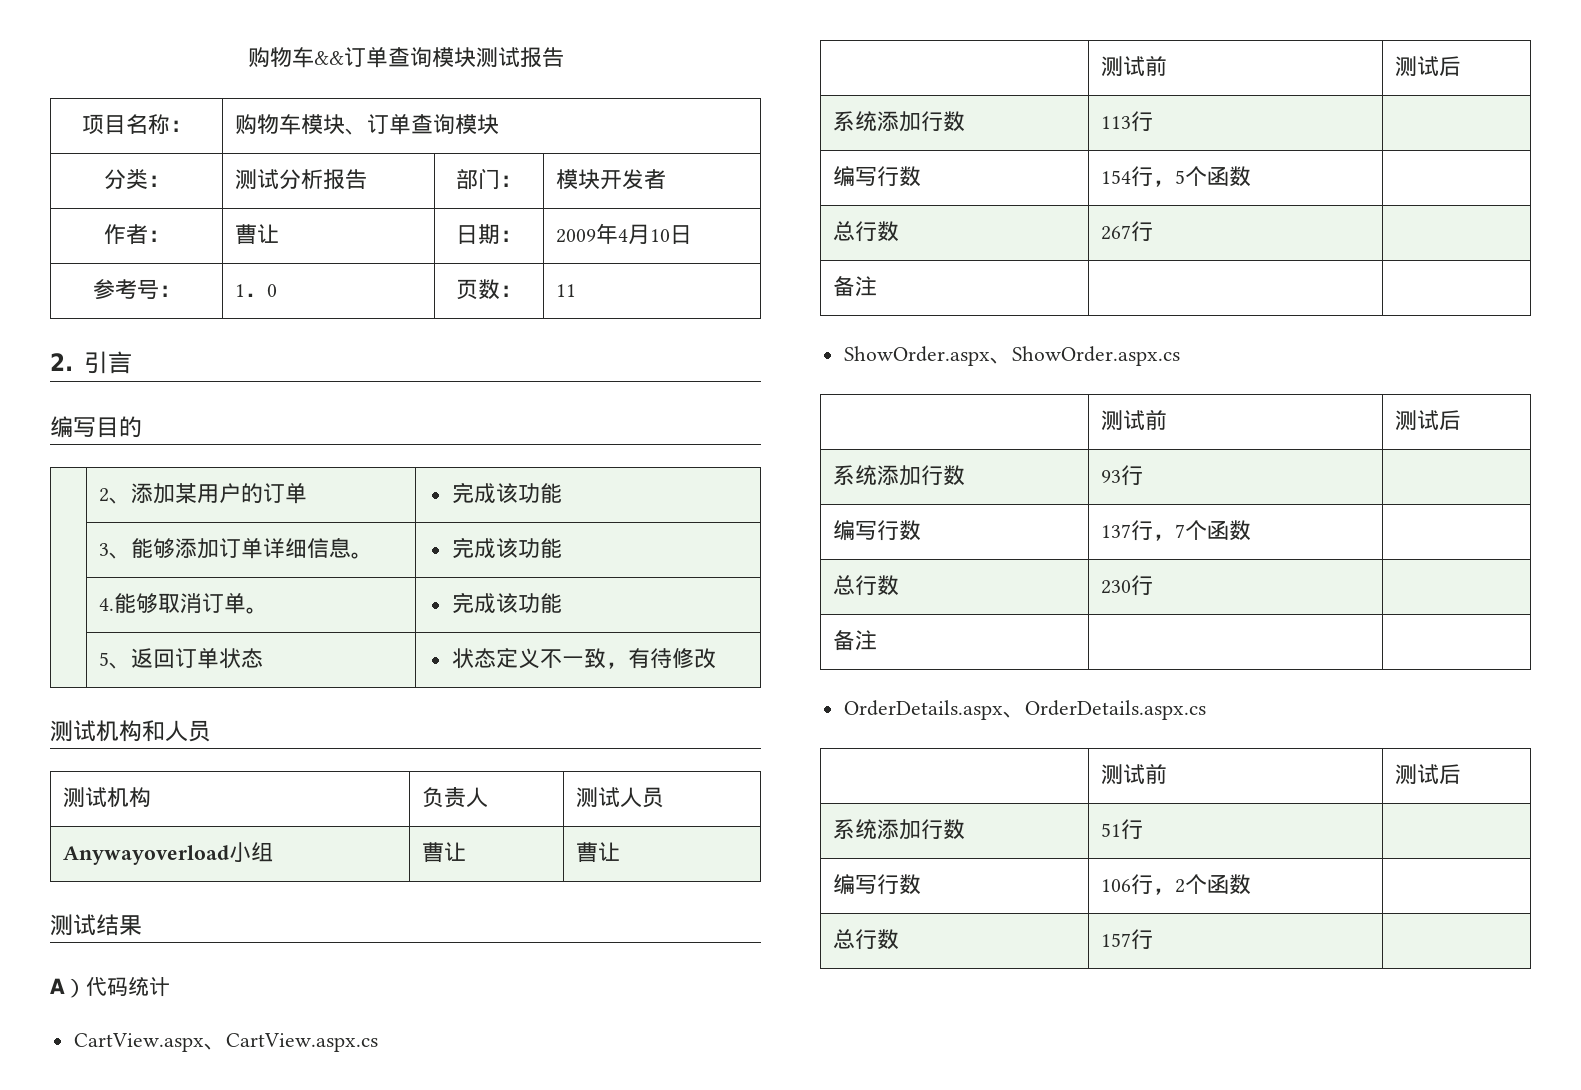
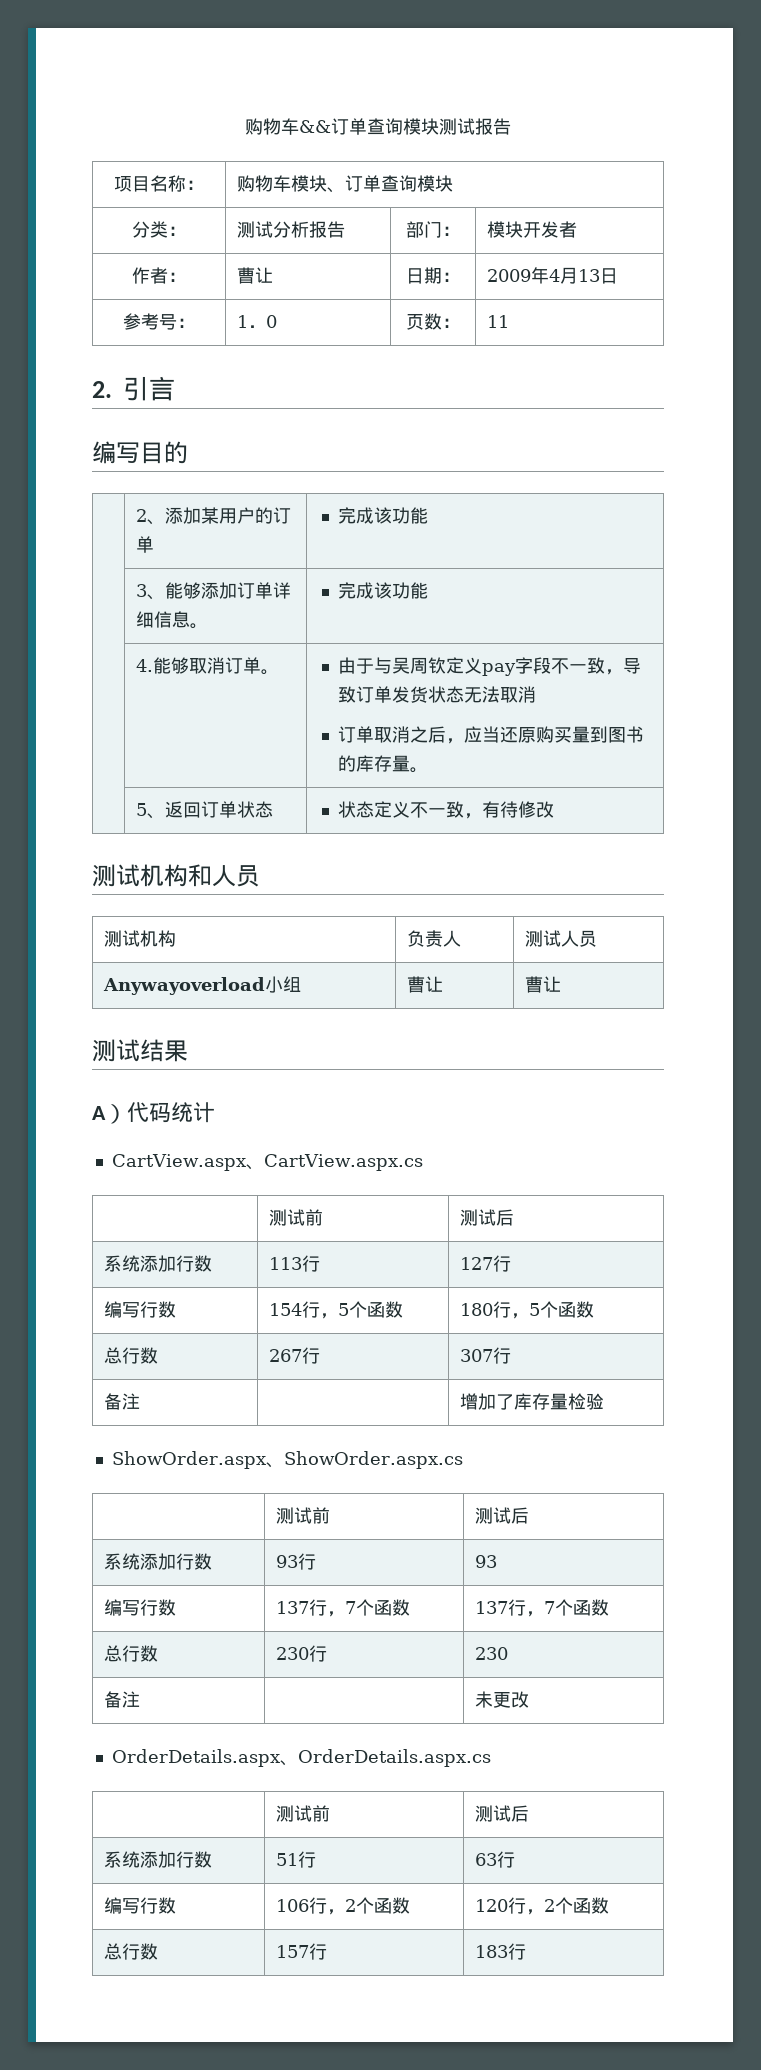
- 作者： | 曹让 | 日期： | 2009年4月10日
+ 作者： | 曹让 | 日期： | 2009年4月13日
- | 4.能够取消订单。 | 完成该功能
+ | 4.能够取消订单。 | 由于与吴周钦定义pay字段不一致，导致订单发货状态无法取消
+ 订单取消之后，应当还原购买量到图书的库存量。
- 系统添加行数 | 113行 |
+ 系统添加行数 | 113行 | 127行
- 编写行数 | 154行，5个函数 |
+ 编写行数 | 154行，5个函数 | 180行，5个函数
- 总行数 | 267行 |
- 备注 | |
+ 总行数 | 267行 | 307行
+ 备注 | | 增加了库存量检验
- 系统添加行数 | 93行 |
+ 系统添加行数 | 93行 | 93
- 编写行数 | 137行，7个函数 |
+ 编写行数 | 137行，7个函数 | 137行，7个函数
- 总行数 | 230行 |
- 备注 | |
+ 总行数 | 230行 | 230
+ 备注 | | 未更改
- 系统添加行数 | 51行 |
+ 系统添加行数 | 51行 | 63行
- 编写行数 | 106行，2个函数 |
+ 编写行数 | 106行，2个函数 | 120行，2个函数
- 总行数 | 157行 |
+ 总行数 | 157行 | 183行

